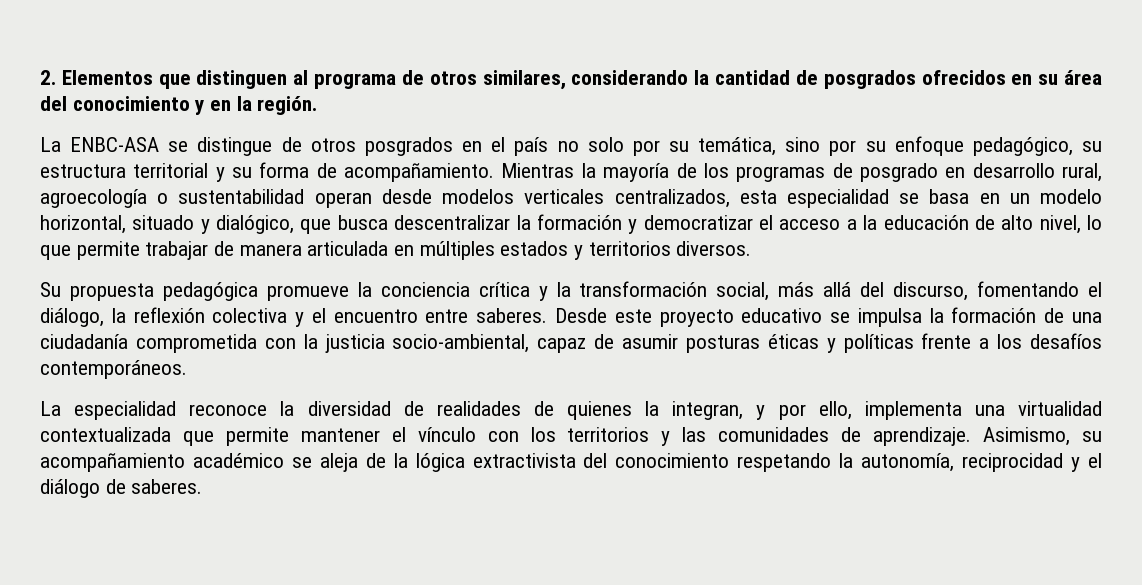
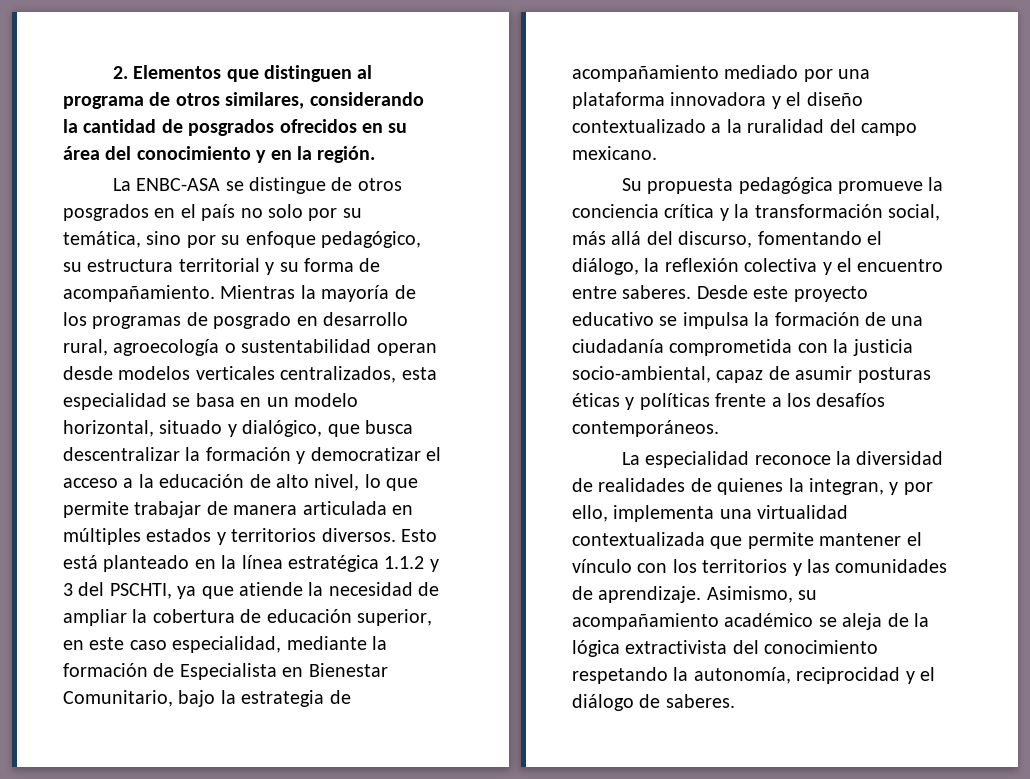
+ Esto está planteado en la línea estratégica 1.1.2 y 3 del PSCHTI, ya que atiende la necesidad de ampliar la cobertura de educación superior, en este caso especialidad, mediante la formación de Especialista en Bienestar Comunitario, bajo la estrategia de acompañamiento mediado por una plataforma innovadora y el diseño contextualizado a la ruralidad del campo mexicano.

